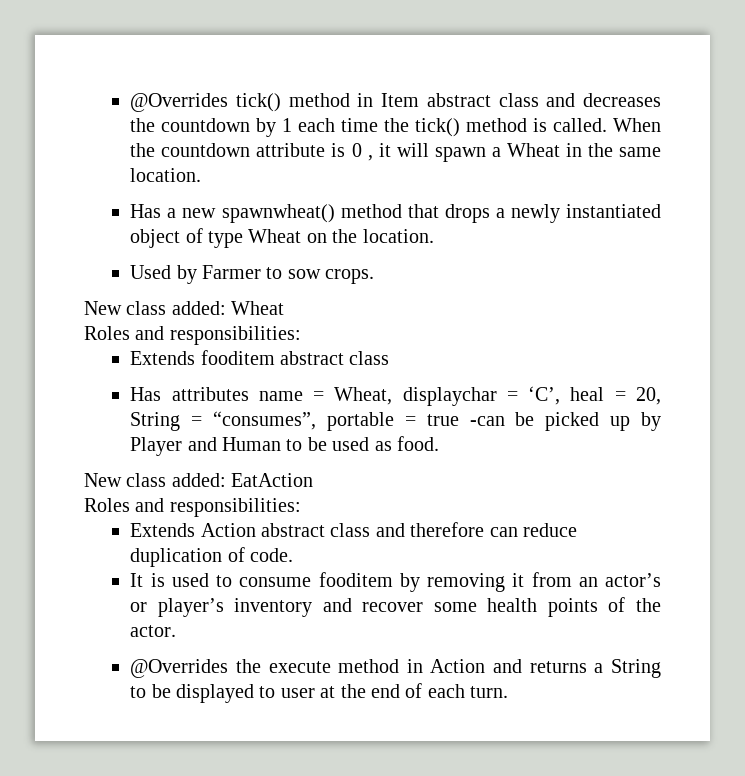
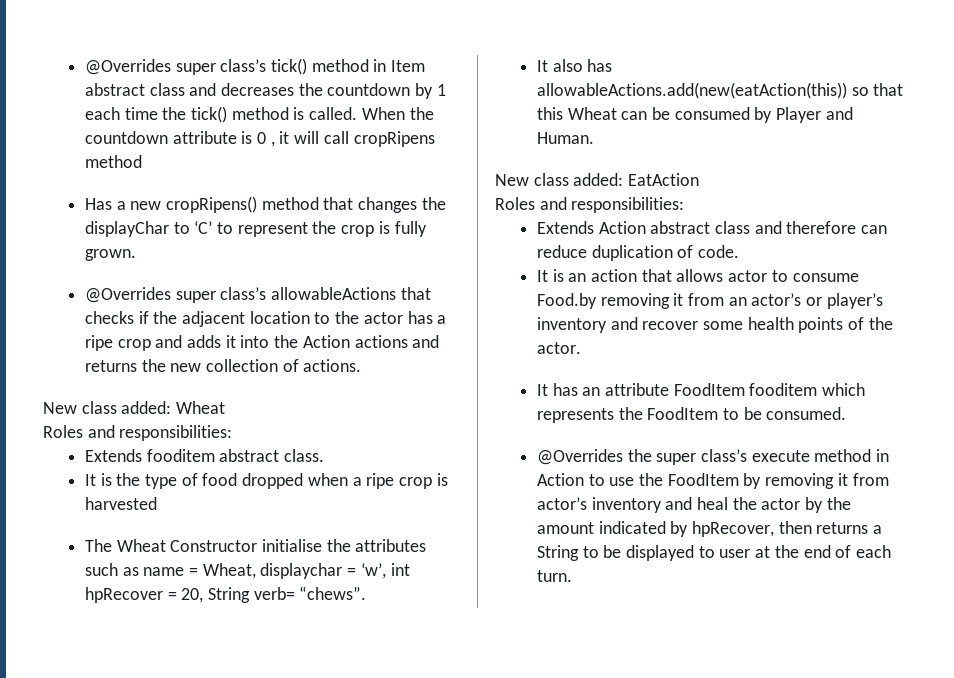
- @Overrides tick() method in Item abstract class and decreases the countdown by 1 each time the tick() method is called.
+ @Overrides super class’s tick() method in Item abstract class and decreases the countdown by 1 each time the tick() method is called.
- When the countdown attribute is 0 , it will spawn a Wheat in the same location.
+ When the countdown attribute is 0 , it will call cropRipens method
- Has a new spawnwheat() method that drops a newly instantiated object of type Wheat on the location.
- Used by Farmer to sow crops.
+ Has a new cropRipens() method that changes the displayChar to ‘C’ to represent the crop is fully grown.
+ @Overrides super class’s allowableActions that checks if the adjacent location to the actor has a ripe crop and adds it into the Action actions and returns the new collection of actions.
- Extends fooditem abstract class
- Has attributes name = Wheat, displaychar = ‘C’, heal = 20, String = “consumes”, portable = true -can be picked up by Player and Human to be used as food.
+ Extends fooditem abstract class.
+ It is the type of food dropped when a ripe crop is harvested
+ The Wheat Constructor initialise the attributes such as name = Wheat, displaychar = ‘w’, int hpRecover = 20, String verb= “chews”.
+ It also has allowableActions.add(new(eatAction(this)) so that this Wheat can be consumed by Player and Human.
- It is used to consume fooditem by removing it from an actor’s or player’s inventory and recover some health points of the actor.
+ It is an action that allows actor to consume Food.by removing it from an actor’s or player’s inventory and recover some health points of the actor.
+ It has an attribute FoodItem fooditem which represents the FoodItem to be consumed.
- @Overrides the execute method in Action and returns a String to be displayed to user at the end of each turn.
+ @Overrides the super class’s execute method in Action to use the FoodItem by removing it from actor’s inventory and heal the actor by the amount indicated by hpRecover, then returns a String to be displayed to user at the end of each turn.

